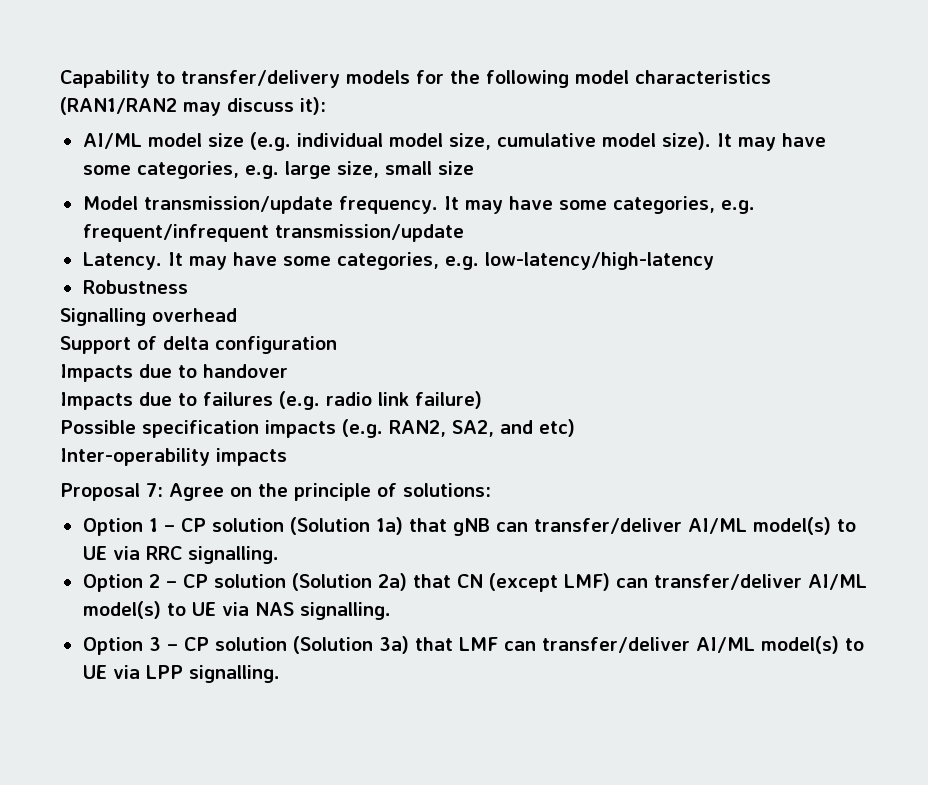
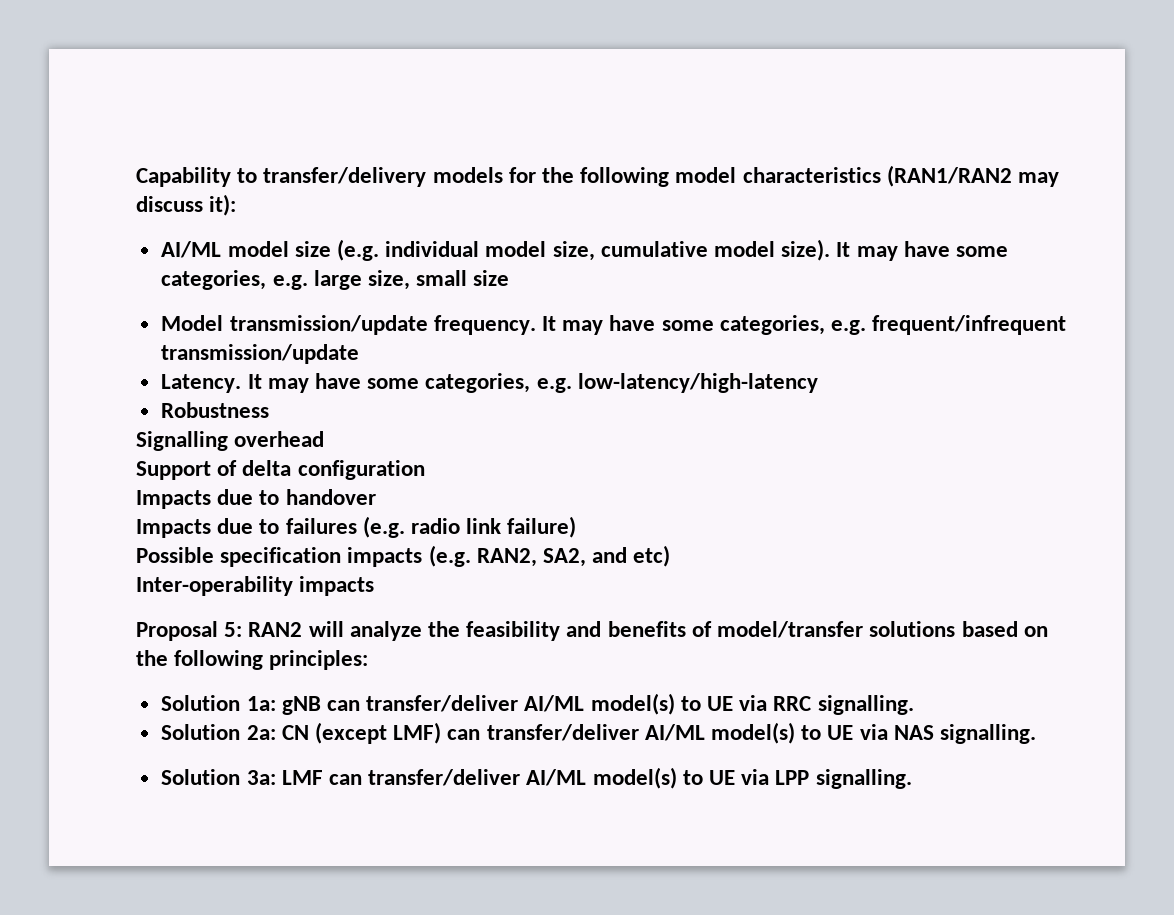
- Proposal 7: Agree on the principle of solutions:
- Option 1 – CP solution (Solution 1a) that gNB can transfer/deliver AI/ML model(s) to UE via RRC signalling.
+ Proposal 5: RAN2 will analyze the feasibility and benefits of model/transfer solutions based on the following principles:
+ Solution 1a: gNB can transfer/deliver AI/ML model(s) to UE via RRC signalling.
- Option 2 – CP solution (Solution 2a) that CN (except LMF) can transfer/deliver AI/ML model(s) to UE via NAS signalling.
+ Solution 2a: CN (except LMF) can transfer/deliver AI/ML model(s) to UE via NAS signalling.
- Option 3 – CP solution (Solution 3a) that LMF can transfer/deliver AI/ML model(s) to UE via LPP signalling.
+ Solution 3a: LMF can transfer/deliver AI/ML model(s) to UE via LPP signalling.

